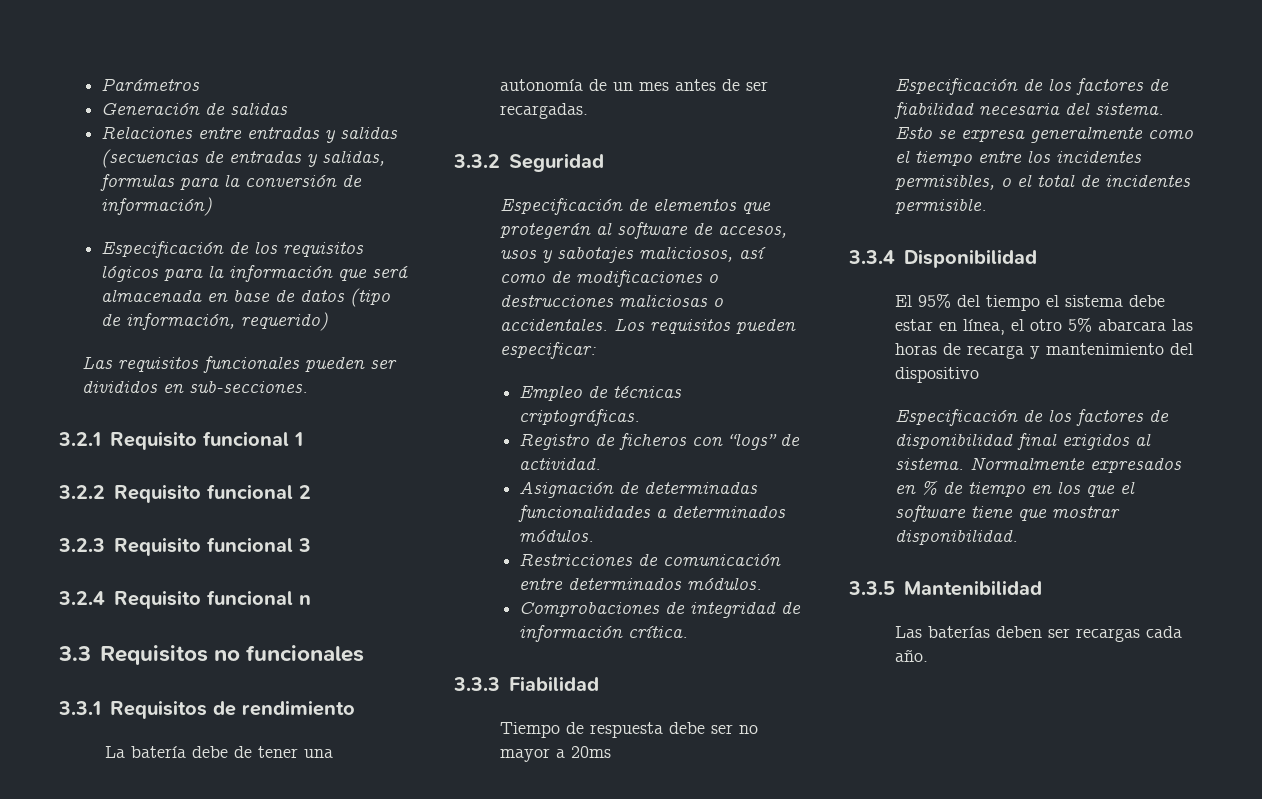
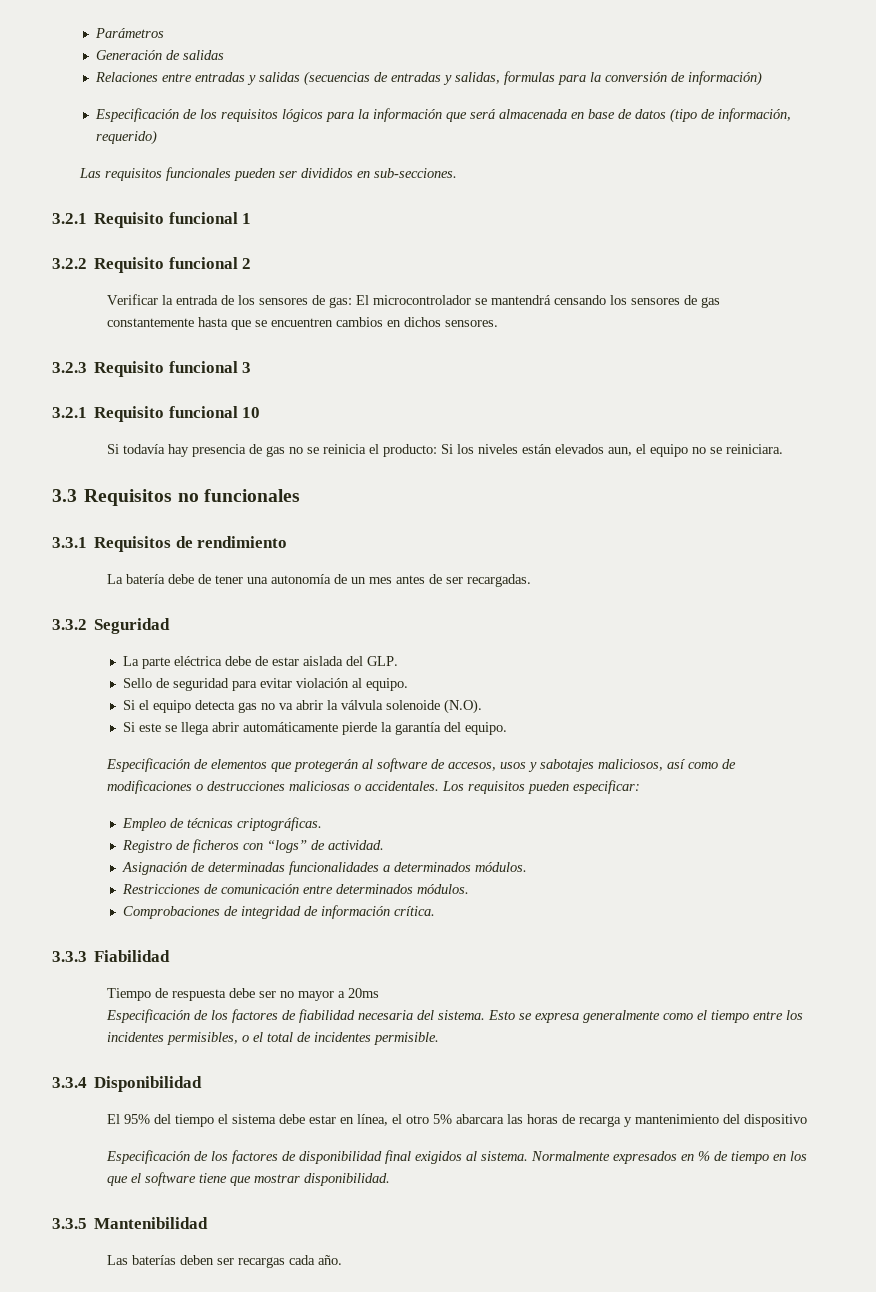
+ Verificar la entrada de los sensores de gas: El microcontrolador se mantendrá censando los sensores de gas constantemente hasta que se encuentren cambios en dichos sensores.
- 3.2.4 Requisito funcional n
+ 3.2.1 Requisito funcional 10
+ Si todavía hay presencia de gas no se reinicia el producto: Si los niveles están elevados aun, el equipo no se reiniciara.
+ La parte eléctrica debe de estar aislada del GLP.
+ Sello de seguridad para evitar violación al equipo.
+ Si el equipo detecta gas no va abrir la válvula solenoide (N.O).
+ Si este se llega abrir automáticamente pierde la garantía del equipo.

